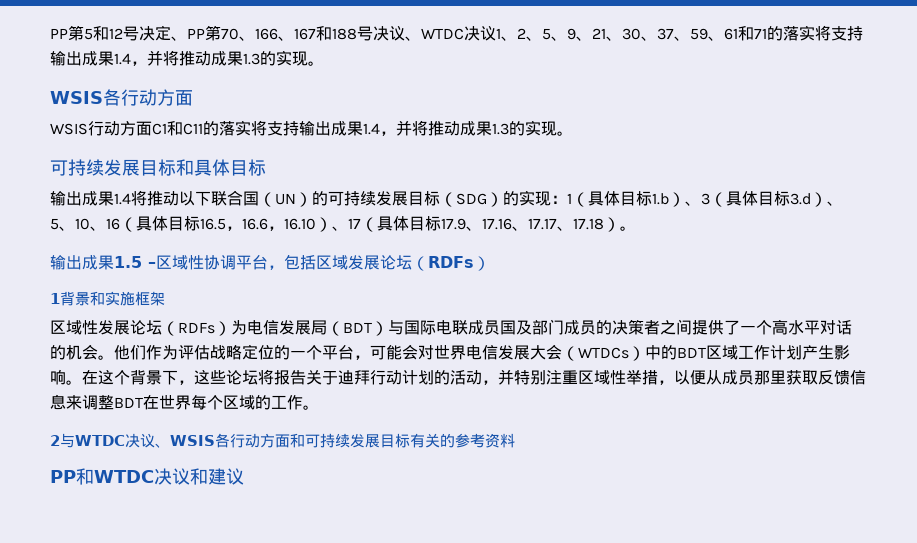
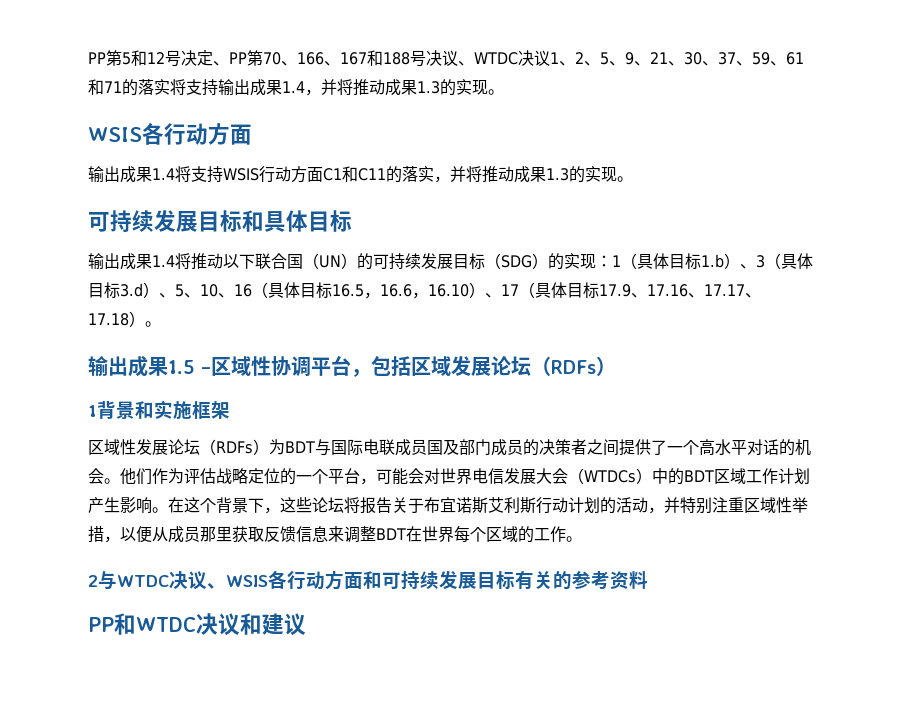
- WSIS行动方面C1和C11的落实将支持输出成果1.4，并将推动成果1.3的实现。
+ 输出成果1.4将支持WSIS行动方面C1和C11的落实，并将推动成果1.3的实现。
- 区域性发展论坛（RDFs）为电信发展局（BDT）与国际电联成员国及部门成员的决策者之间提供了一个高水平对话的机会。
+ 区域性发展论坛（RDFs）为BDT与国际电联成员国及部门成员的决策者之间提供了一个高水平对话的机会。
- 在这个背景下，这些论坛将报告关于迪拜行动计划的活动，并特别注重区域性举措，以便从成员那里获取反馈信息来调整BDT在世界每个区域的工作。
+ 在这个背景下，这些论坛将报告关于布宜诺斯艾利斯行动计划的活动，并特别注重区域性举措，以便从成员那里获取反馈信息来调整BDT在世界每个区域的工作。

